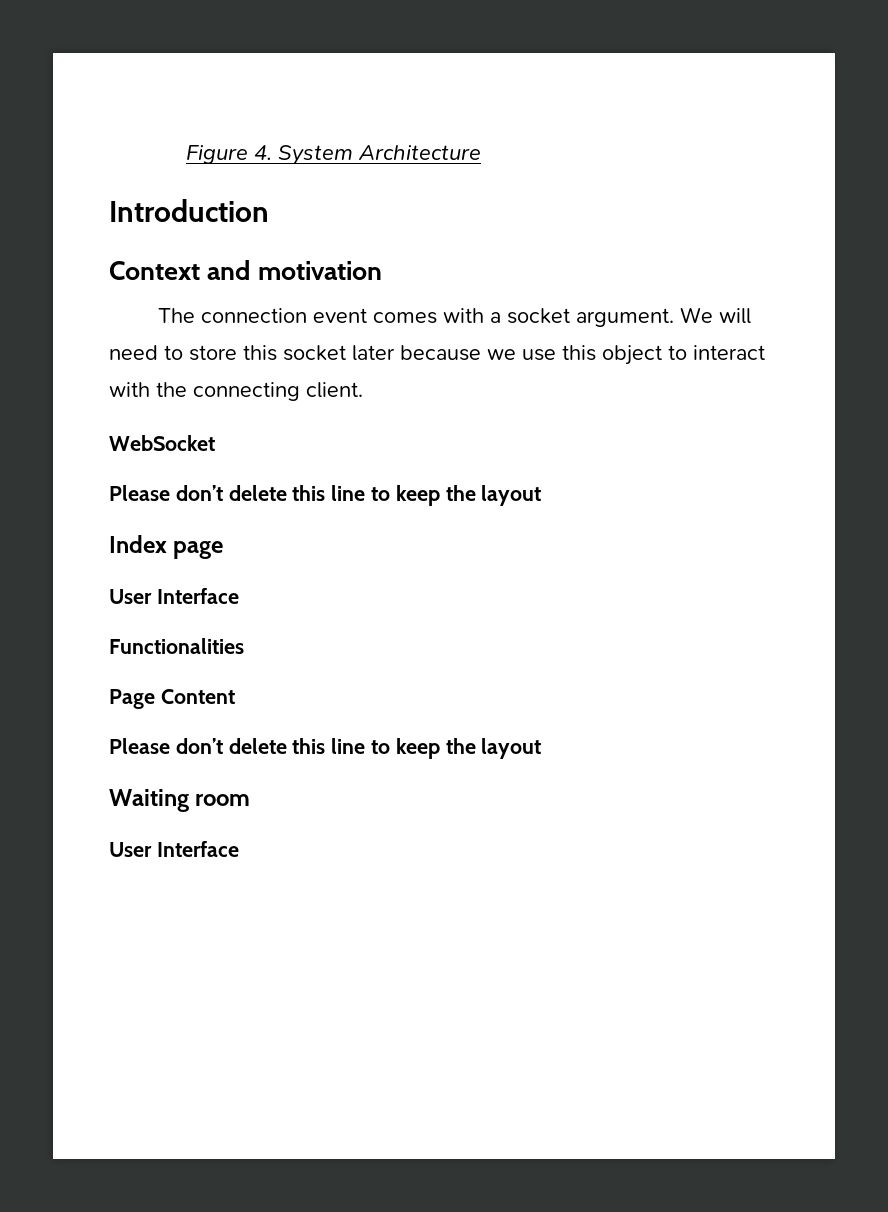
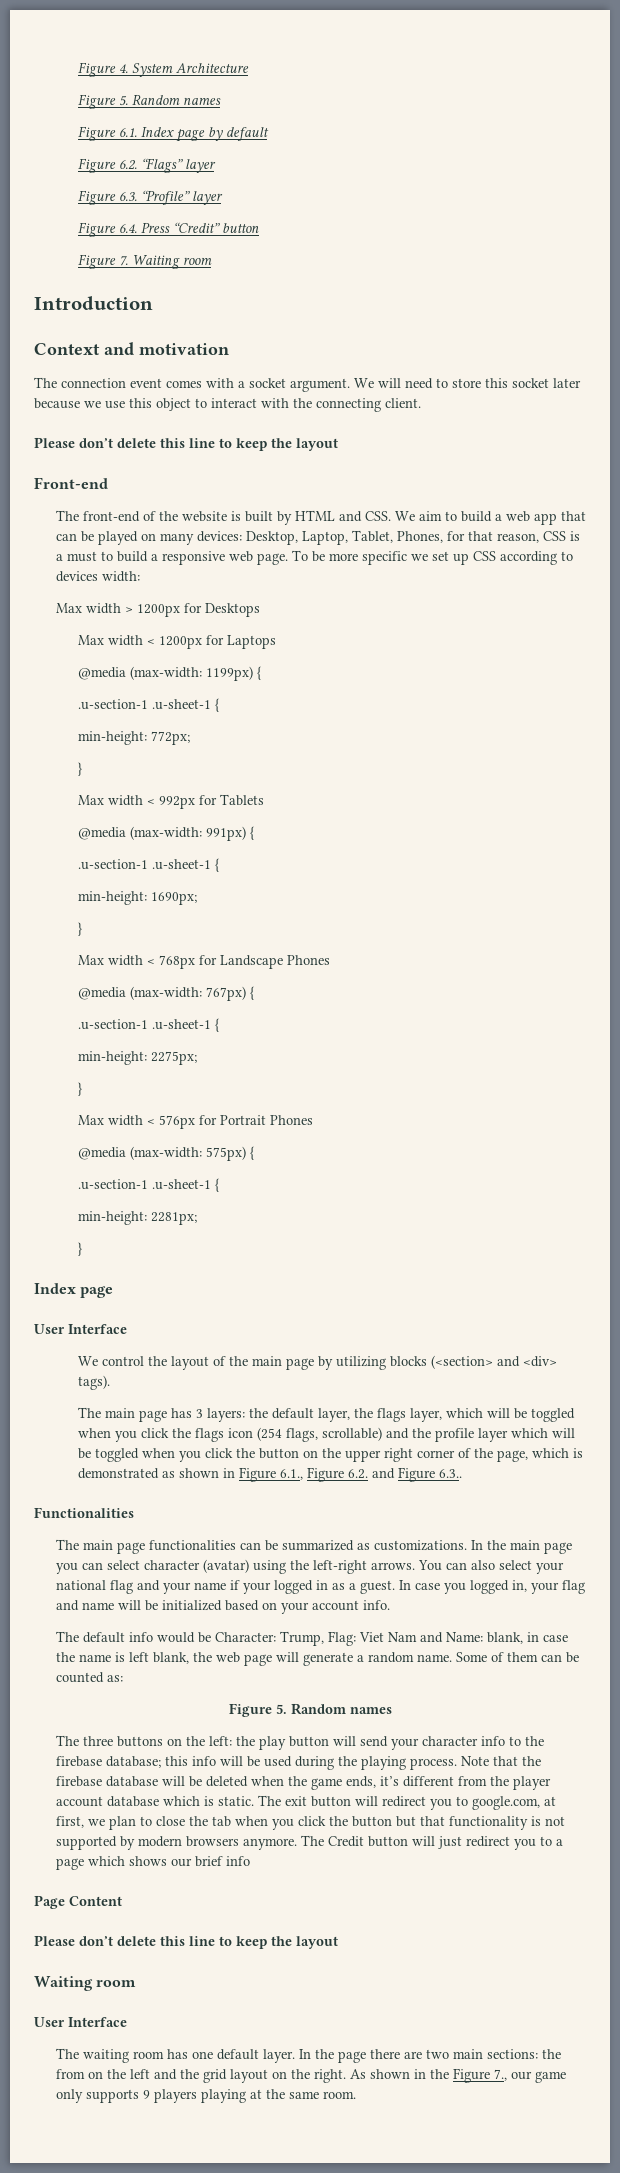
  Figure 4. System Architecture
+ Figure 5. Random names
+ Figure 6.1. Index page by default
+ Figure 6.2. “Flags” layer
+ Figure 6.3. “Profile” layer
+ Figure 6.4. Press “Credit” button
+ Figure 7. Waiting room
  We will need to store this socket later because we use this object to interact with the connecting client.
- WebSocket
  Please don’t delete this line to keep the layout
+ Front-end
+ The front-end of the website is built by HTML and CSS. We aim to build a web app that can be played on many devices: Desktop, Laptop, Tablet, Phones, for that reason, CSS is a must to build a responsive web page. To be more specific we set up CSS according to devices width:
+ Max width > 1200px for Desktops
+ Max width < 1200px for Laptops
+ @media (max-width: 1199px) {
+ .u-section-1 .u-sheet-1 {
+ min-height: 772px;
+ }
+ Max width < 992px for Tablets
+ @media (max-width: 991px) {
+ .u-section-1 .u-sheet-1 {
+ min-height: 1690px;
+ }
+ Max width < 768px for Landscape Phones
+ @media (max-width: 767px) {
+ .u-section-1 .u-sheet-1 {
+ min-height: 2275px;
+ }
+ Max width < 576px for Portrait Phones
+ @media (max-width: 575px) {
+ .u-section-1 .u-sheet-1 {
+ min-height: 2281px;
+ }
  Index page
  User Interface
+ We control the layout of the main page by utilizing blocks (<section> and <div> tags).
+ The main page has 3 layers: the default layer, the flags layer, which will be toggled when you click the flags icon (254 flags, scrollable) and the profile layer which will be toggled when you click the button on the upper right corner of the page, which is demonstrated as shown in Figure 6.1., Figure 6.2. and Figure 6.3..
  Functionalities
+ The main page functionalities can be summarized as customizations. In the main page you can select character (avatar) using the left-right arrows. You can also select your national flag and your name if your logged in as a guest. In case you logged in, your flag and name will be initialized based on your account info.
+ The default info would be Character: Trump, Flag: Viet Nam and Name: blank, in case the name is left blank, the web page will generate a random name. Some of them can be counted as:
+ Figure 5. Random names
+ The three buttons on the left: the play button will send your character info to the firebase database; this info will be used during the playing process. Note that the firebase database will be deleted when the game ends, it’s different from the player account database which is static. The exit button will redirect you to google.com, at first, we plan to close the tab when you click the button but that functionality is not supported by modern browsers anymore. The Credit button will just redirect you to a page which shows our brief info
+ The waiting room has one default layer. In the page there are two main sections: the from on the left and the grid layout on the right. As shown in the Figure 7., our game only supports 9 players playing at the same room.

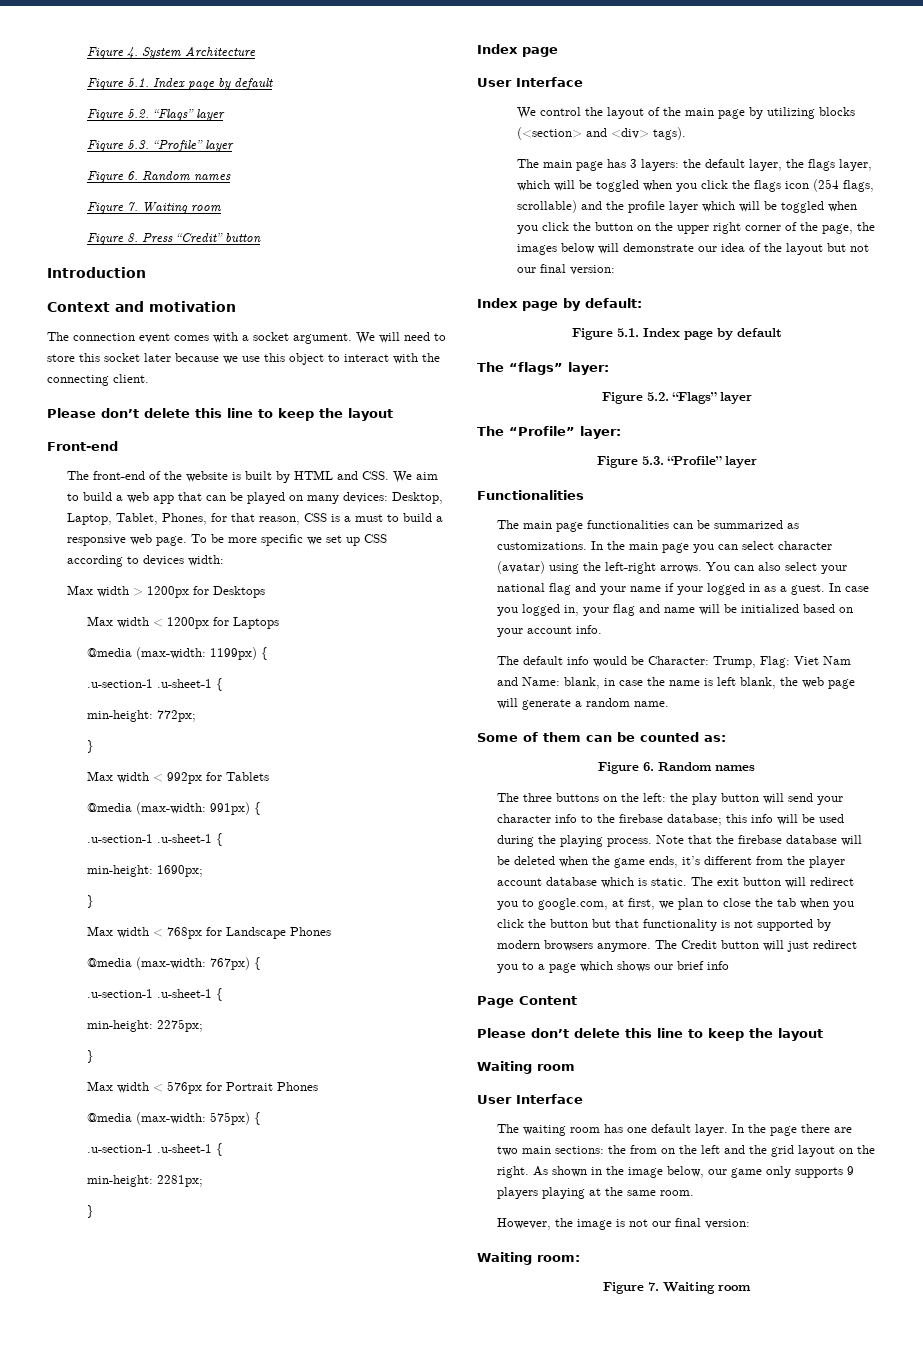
  Figure 4. System Architecture
- Figure 5. Random names
- Figure 6.1. Index page by default
- Figure 6.2. “Flags” layer
- Figure 6.3. “Profile” layer
- Figure 6.4. Press “Credit” button
+ Figure 5.1. Index page by default
+ Figure 5.2. “Flags” layer
+ Figure 5.3. “Profile” layer
+ Figure 6. Random names
  Figure 7. Waiting room
+ Figure 8. Press “Credit” button
- The main page has 3 layers: the default layer, the flags layer, which will be toggled when you click the flags icon (254 flags, scrollable) and the profile layer which will be toggled when you click the button on the upper right corner of the page, which is demonstrated as shown in Figure 6.1., Figure 6.2. and Figure 6.3..
+ The main page has 3 layers: the default layer, the flags layer, which will be toggled when you click the flags icon (254 flags, scrollable) and the profile layer which will be toggled when you click the button on the upper right corner of the page, the images below will demonstrate our idea of the layout but not our final version:
+ Index page by default:
+ Figure 5.1. Index page by default
+ The “flags” layer:
+ Figure 5.2. “Flags” layer
+ The “Profile” layer:
+ Figure 5.3. “Profile” layer
- The default info would be Character: Trump, Flag: Viet Nam and Name: blank, in case the name is left blank, the web page will generate a random name. Some of them can be counted as:
- Figure 5. Random names
+ The default info would be Character: Trump, Flag: Viet Nam and Name: blank, in case the name is left blank, the web page will generate a random name.
+ Some of them can be counted as:
+ Figure 6. Random names
- As shown in the Figure 7., our game only supports 9 players playing at the same room.
+ As shown in the image below, our game only supports 9 players playing at the same room.
+ However, the image is not our final version:
+ Waiting room:
+ Figure 7. Waiting room

